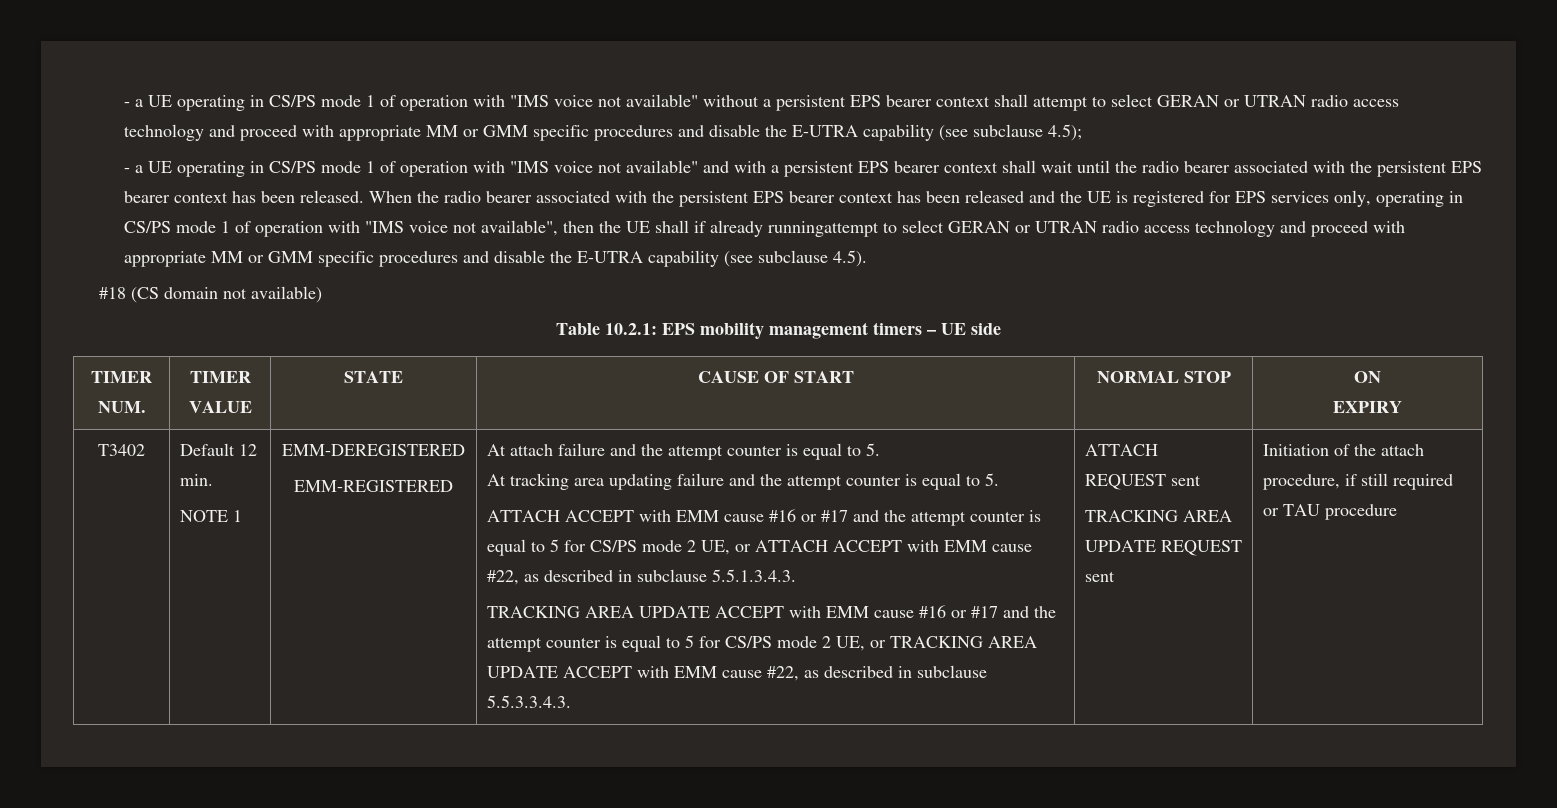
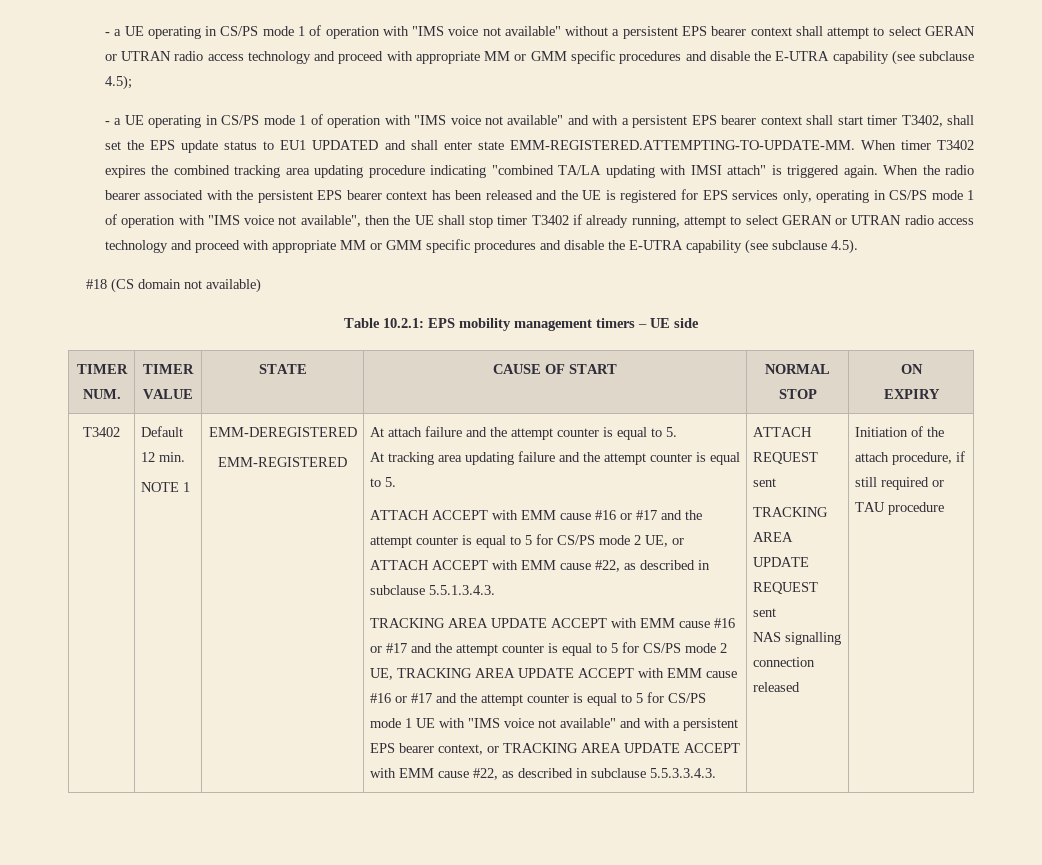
- - a UE operating in CS/PS mode 1 of operation with "IMS voice not available" and with a persistent EPS bearer context shall wait until the radio bearer associated with the persistent EPS bearer context has been released.
+ - a UE operating in CS/PS mode 1 of operation with "IMS voice not available" and with a persistent EPS bearer context shall start timer T3402, shall set the EPS update status to EU1 UPDATED and shall enter state EMM-REGISTERED.ATTEMPTING-TO-UPDATE-MM. When timer T3402 expires the combined tracking area updating procedure indicating "combined TA/LA updating with IMSI attach" is triggered again.
- When the radio bearer associated with the persistent EPS bearer context has been released and the UE is registered for EPS services only, operating in CS/PS mode 1 of operation with "IMS voice not available", then the UE shall if already runningattempt to select GERAN or UTRAN radio access technology and proceed with appropriate MM or GMM specific procedures and disable the E-UTRA capability (see subclause 4.5).
+ When the radio bearer associated with the persistent EPS bearer context has been released and the UE is registered for EPS services only, operating in CS/PS mode 1 of operation with "IMS voice not available", then the UE shall stop timer T3402 if already running, attempt to select GERAN or UTRAN radio access technology and proceed with appropriate MM or GMM specific procedures and disable the E-UTRA capability (see subclause 4.5).
- TRACKING AREA UPDATE ACCEPT with EMM cause #16 or #17 and the attempt counter is equal to 5 for CS/PS mode 2 UE, or TRACKING AREA UPDATE ACCEPT with EMM cause #22, as described in subclause 5.5.3.3.4.3.
+ TRACKING AREA UPDATE ACCEPT with EMM cause #16 or #17 and the attempt counter is equal to 5 for CS/PS mode 2 UE, TRACKING AREA UPDATE ACCEPT with EMM cause #16 or #17 and the attempt counter is equal to 5 for CS/PS mode 1 UE with "IMS voice not available" and with a persistent EPS bearer context, or TRACKING AREA UPDATE ACCEPT with EMM cause #22, as described in subclause 5.5.3.3.4.3.
+ NAS signalling connection released

